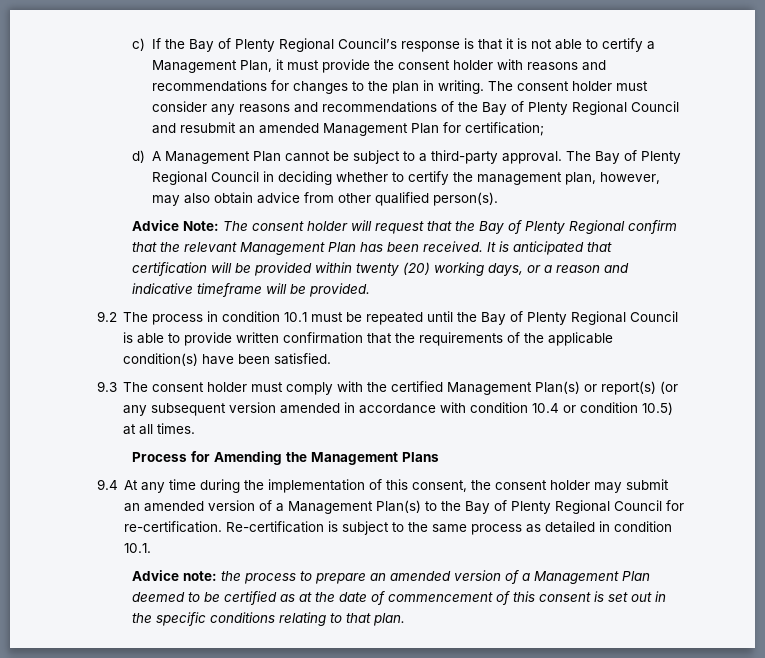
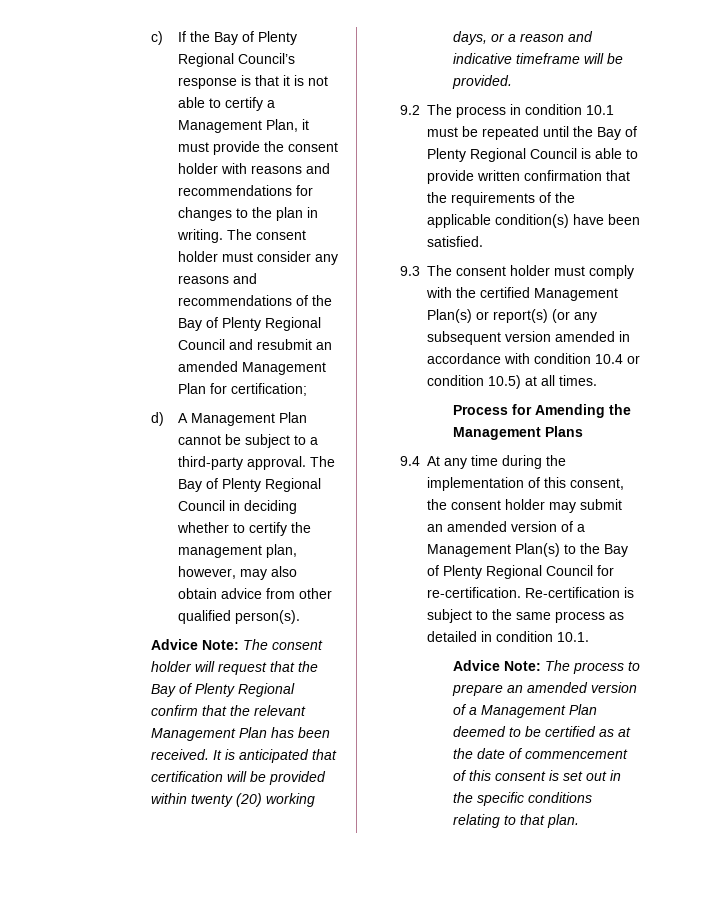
- Advice note: the process to prepare an amended version of a Management Plan deemed to be certified as at the date of commencement of this consent is set out in the specific conditions relating to that plan.
+ Advice Note: The process to prepare an amended version of a Management Plan deemed to be certified as at the date of commencement of this consent is set out in the specific conditions relating to that plan.

